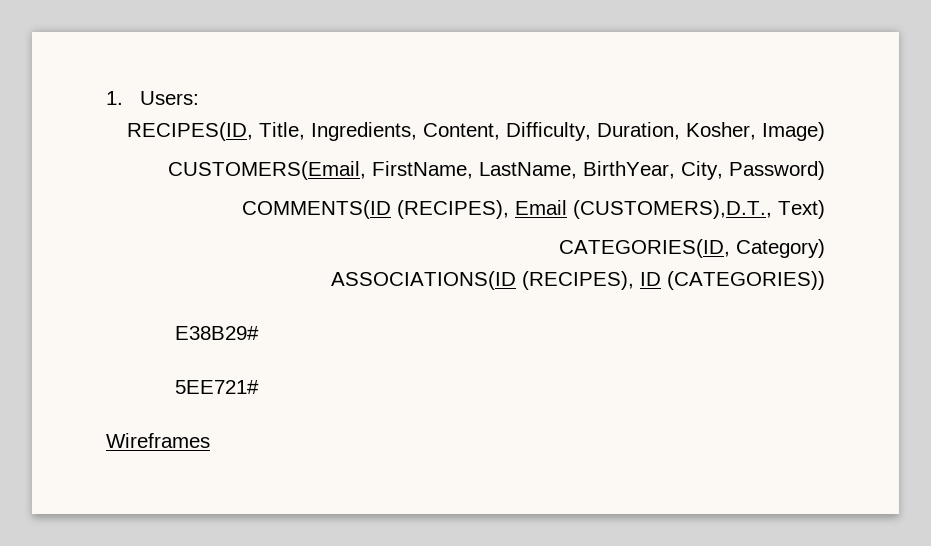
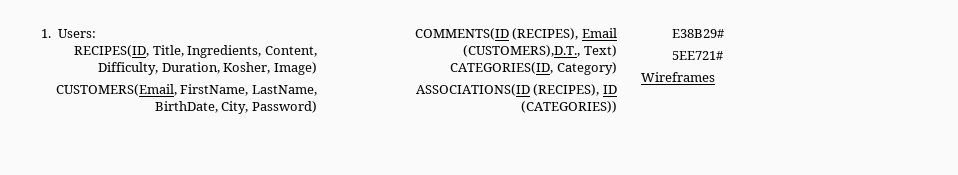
- CUSTOMERS(Email, FirstName, LastName, BirthYear, City, Password)
+ CUSTOMERS(Email, FirstName, LastName, BirthDate, City, Password)

